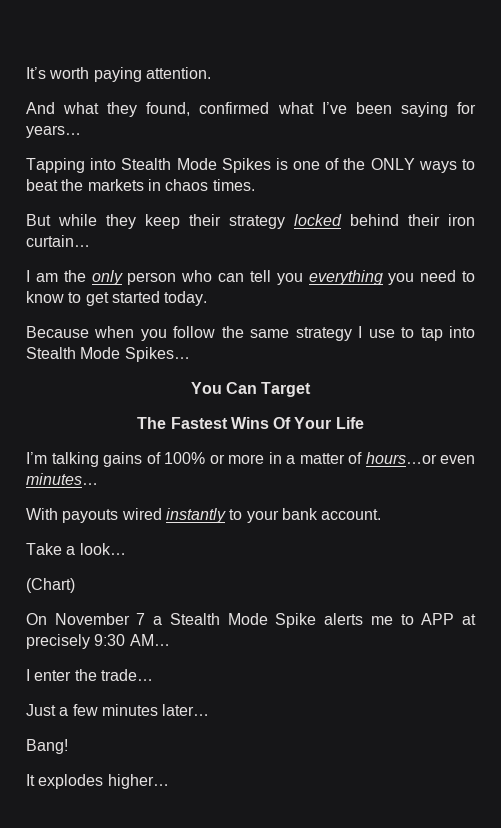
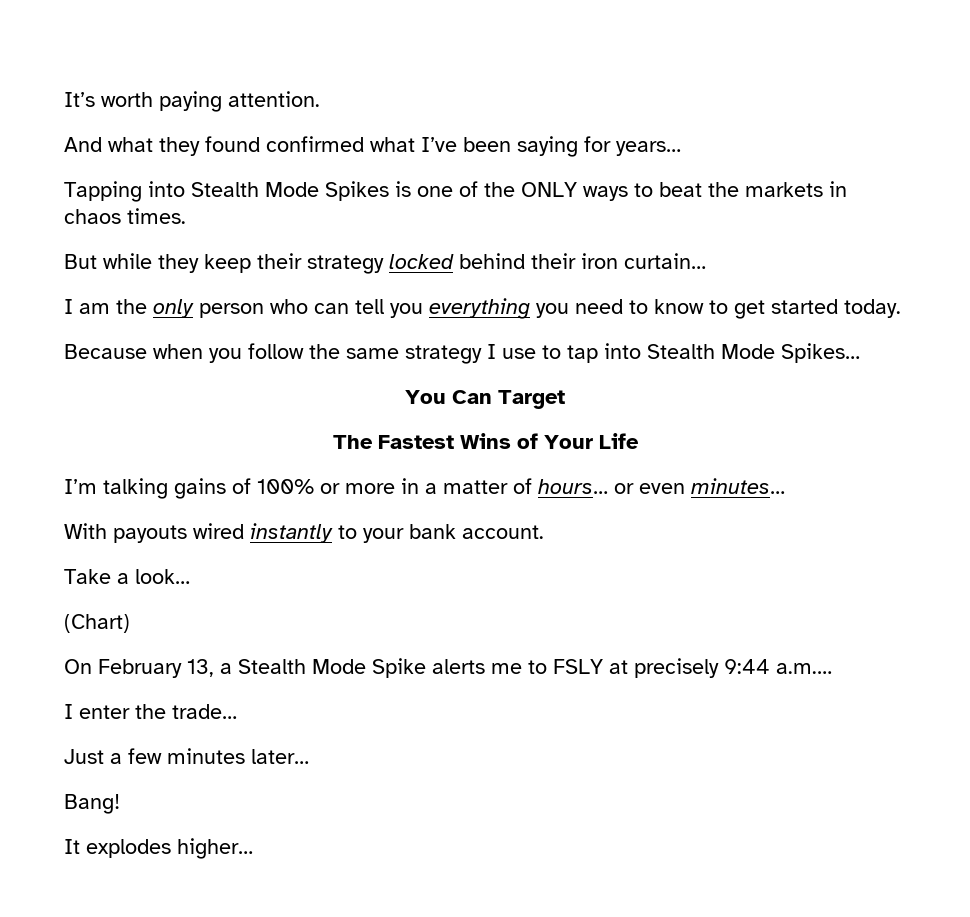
- And what they found, confirmed what I’ve been saying for years…
+ And what they found confirmed what I’ve been saying for years…
- The Fastest Wins Of Your Life
+ The Fastest Wins of Your Life
- I’m talking gains of 100% or more in a matter of hours…or even minutes…
+ I’m talking gains of 100% or more in a matter of hours… or even minutes…
- On November 7 a Stealth Mode Spike alerts me to APP at precisely 9:30 AM…
+ On February 13, a Stealth Mode Spike alerts me to FSLY at precisely 9:44 a.m.…

